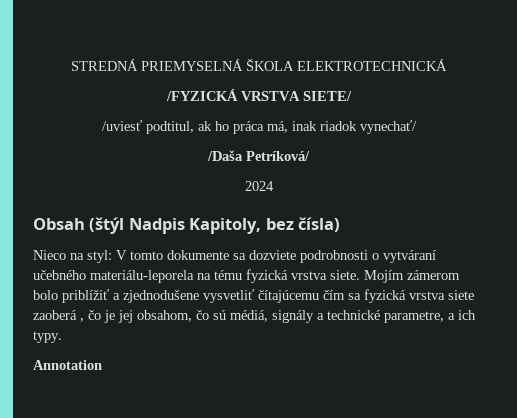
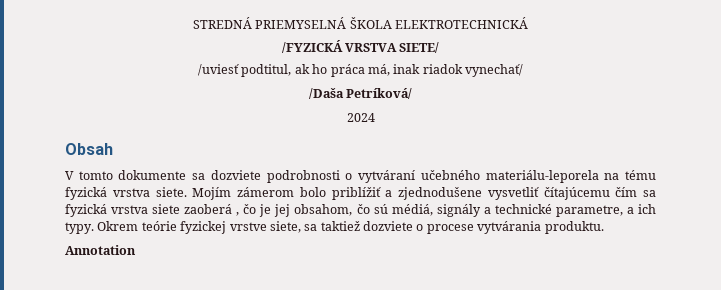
- Obsah (štýl Nadpis Kapitoly, bez čísla)
- Nieco na styl: V tomto dokumente sa dozviete podrobnosti o vytváraní učebného materiálu-leporela na tému fyzická vrstva siete.
+ Obsah
+ V tomto dokumente sa dozviete podrobnosti o vytváraní učebného materiálu-leporela na tému fyzická vrstva siete.
+ Okrem teórie fyzickej vrstve siete, sa taktiež dozviete o procese vytvárania produktu.

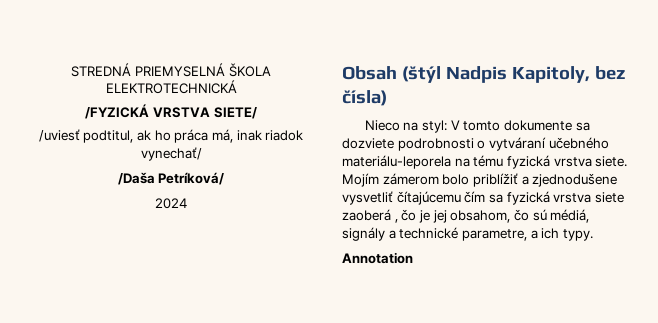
- Obsah
- V tomto dokumente sa dozviete podrobnosti o vytváraní učebného materiálu-leporela na tému fyzická vrstva siete.
+ Obsah (štýl Nadpis Kapitoly, bez čísla)
+ Nieco na styl: V tomto dokumente sa dozviete podrobnosti o vytváraní učebného materiálu-leporela na tému fyzická vrstva siete.
- Okrem teórie fyzickej vrstve siete, sa taktiež dozviete o procese vytvárania produktu.

